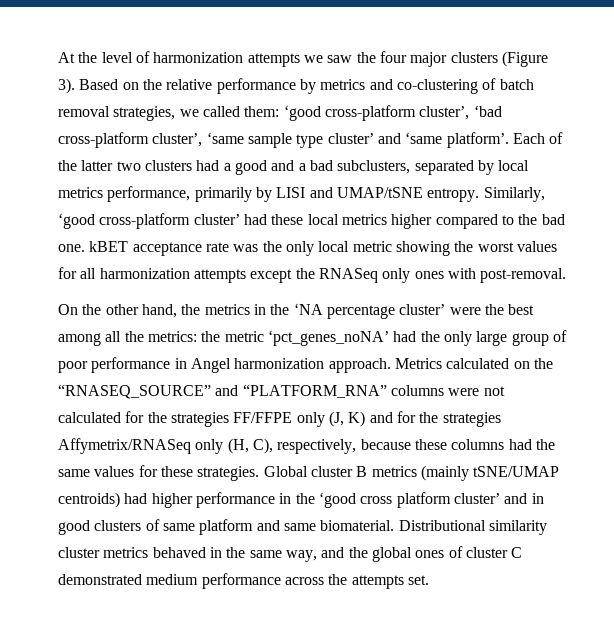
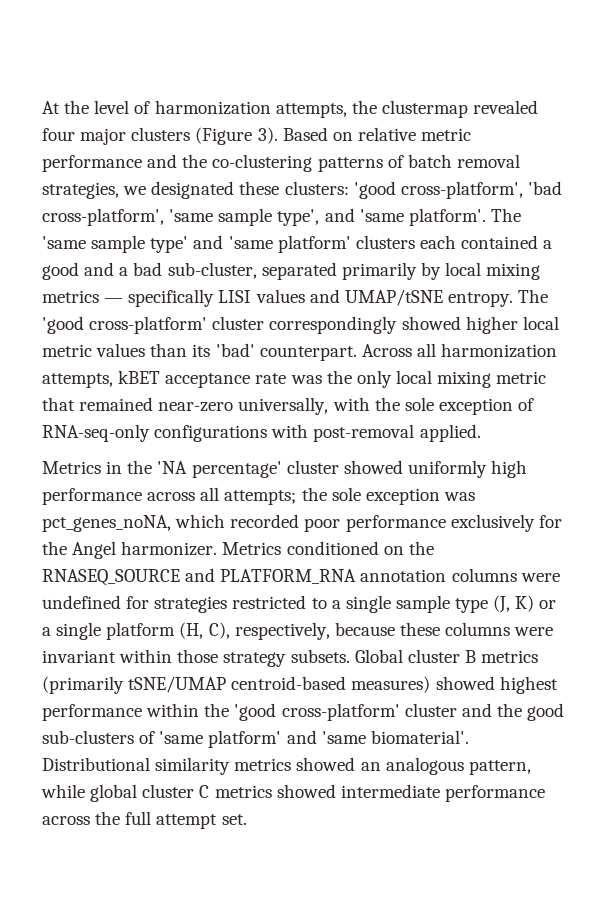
- At the level of harmonization attempts we saw the four major clusters (Figure 3).
+ At the level of harmonization attempts, the clustermap revealed four major clusters (Figure 3).
- Based on the relative performance by metrics and co-clustering of batch removal strategies, we called them: ‘good cross-platform cluster’, ‘bad cross-platform cluster’, ‘same sample type cluster’ and ‘same platform’. Each of the latter two clusters had a good and a bad subclusters, separated by local metrics performance, primarily by LISI and UMAP/tSNE entropy. Similarly, ‘good cross-platform cluster’ had these local metrics higher compared to the bad one. kBET acceptance rate was the only local metric showing the worst values for all harmonization attempts except the RNASeq only ones with post-removal.
- On the other hand, the metrics in the ‘NA percentage cluster’ were the best among all the metrics: the metric ‘pct_genes_noNA’ had the only large group of poor performance in Angel harmonization approach. Metrics calculated on the “RNASEQ_SOURCE” and “PLATFORM_RNA” columns were not calculated for the strategies FF/FFPE only (J, K) and for the strategies Affymetrix/RNASeq only (H, C), respectively, because these columns had the same values for these strategies. Global cluster B metrics (mainly tSNE/UMAP centroids) had higher performance in the ‘good cross platform cluster’ and in good clusters of same platform and same biomaterial. Distributional similarity cluster metrics behaved in the same way, and the global ones of cluster C demonstrated medium performance across the attempts set.
+ Based on relative metric performance and the co-clustering patterns of batch removal strategies, we designated these clusters: 'good cross-platform', 'bad cross-platform', 'same sample type', and 'same platform'. The 'same sample type' and 'same platform' clusters each contained a good and a bad sub-cluster, separated primarily by local mixing metrics — specifically LISI values and UMAP/tSNE entropy. The 'good cross-platform' cluster correspondingly showed higher local metric values than its 'bad' counterpart. Across all harmonization attempts, kBET acceptance rate was the only local mixing metric that remained near-zero universally, with the sole exception of RNA-seq-only configurations with post-removal applied.
+ Metrics in the 'NA percentage' cluster showed uniformly high performance across all attempts; the sole exception was pct_genes_noNA, which recorded poor performance exclusively for the Angel harmonizer. Metrics conditioned on the RNASEQ_SOURCE and PLATFORM_RNA annotation columns were undefined for strategies restricted to a single sample type (J, K) or a single platform (H, C), respectively, because these columns were invariant within those strategy subsets. Global cluster B metrics (primarily tSNE/UMAP centroid-based measures) showed highest performance within the 'good cross-platform' cluster and the good sub-clusters of 'same platform' and 'same biomaterial'. Distributional similarity metrics showed an analogous pattern, while global cluster C metrics showed intermediate performance across the full attempt set.

